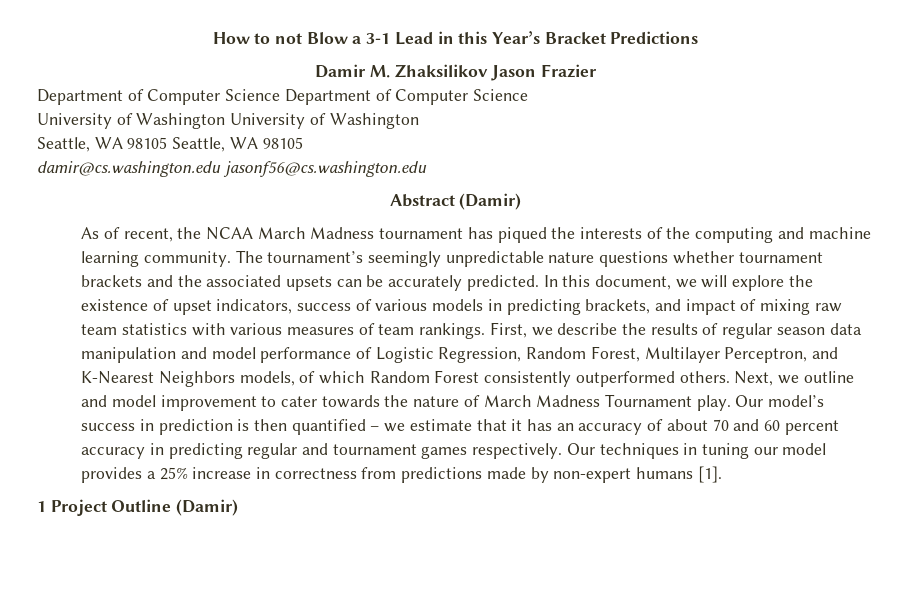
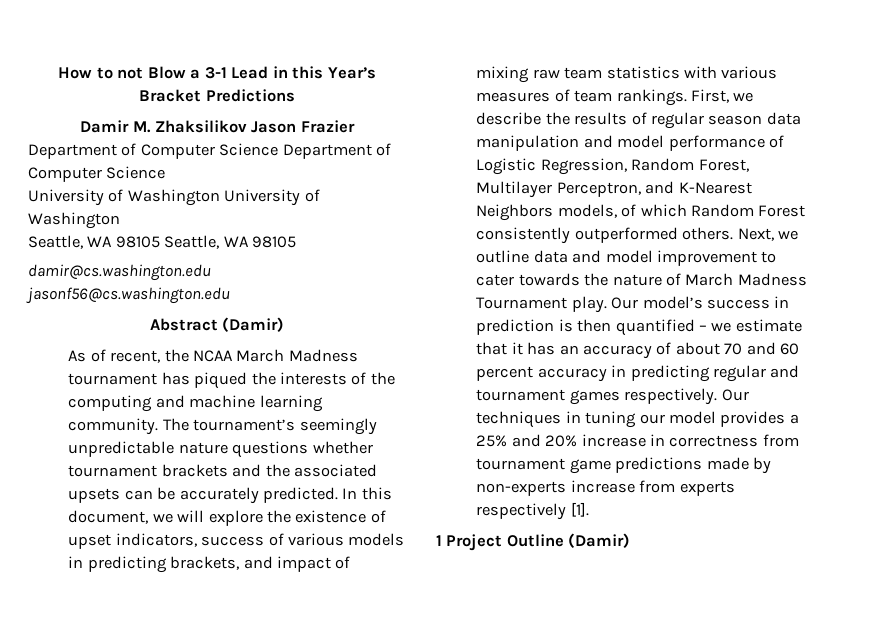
- Next, we outline and model improvement to cater towards the nature of March Madness Tournament play.
+ Next, we outline data and model improvement to cater towards the nature of March Madness Tournament play.
- Our techniques in tuning our model provides a 25% increase in correctness from predictions made by non-expert humans [1].
+ Our techniques in tuning our model provides a 25% and 20% increase in correctness from tournament game predictions made by non-experts increase from experts respectively [1].

